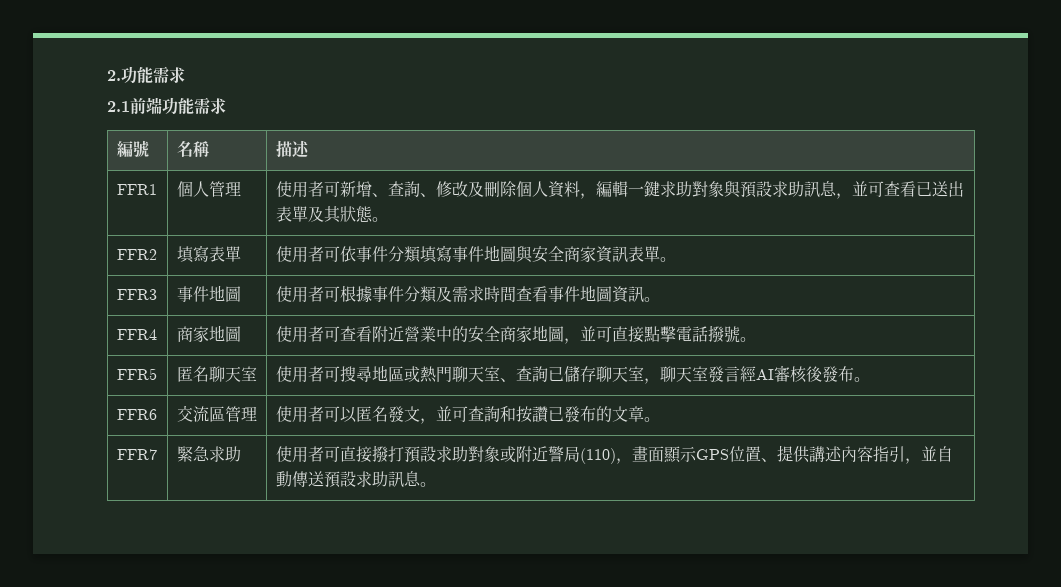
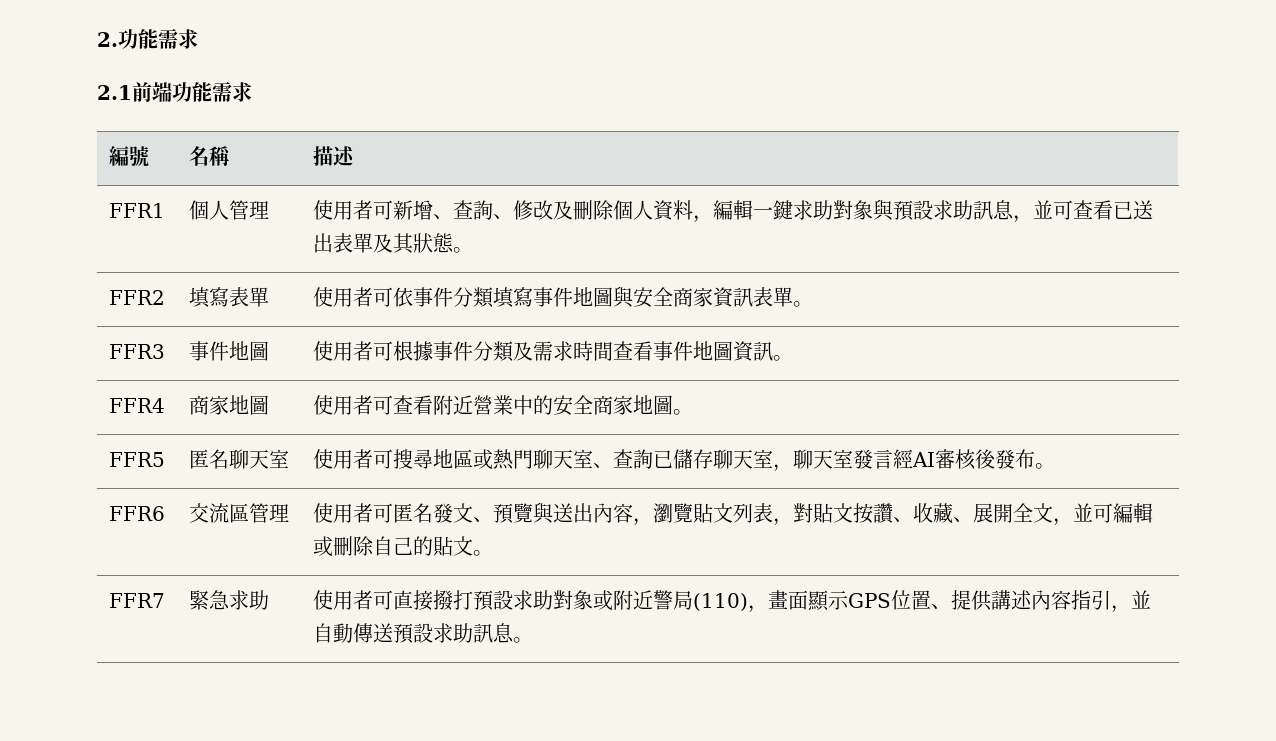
- FFR4 | 商家地圖 | 使用者可查看附近營業中的安全商家地圖，並可直接點擊電話撥號。
+ FFR4 | 商家地圖 | 使用者可查看附近營業中的安全商家地圖。
- FFR6 | 交流區管理 | 使用者可以匿名發文，並可查詢和按讚已發布的文章。
+ FFR6 | 交流區管理 | 使用者可匿名發文、預覽與送出內容，瀏覽貼文列表，對貼文按讚、收藏、展開全文，並可編輯或刪除自己的貼文。

